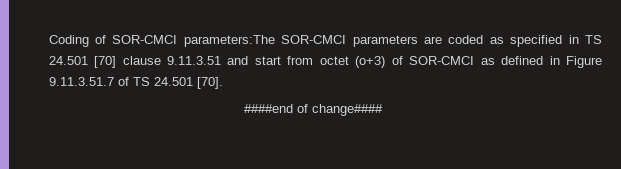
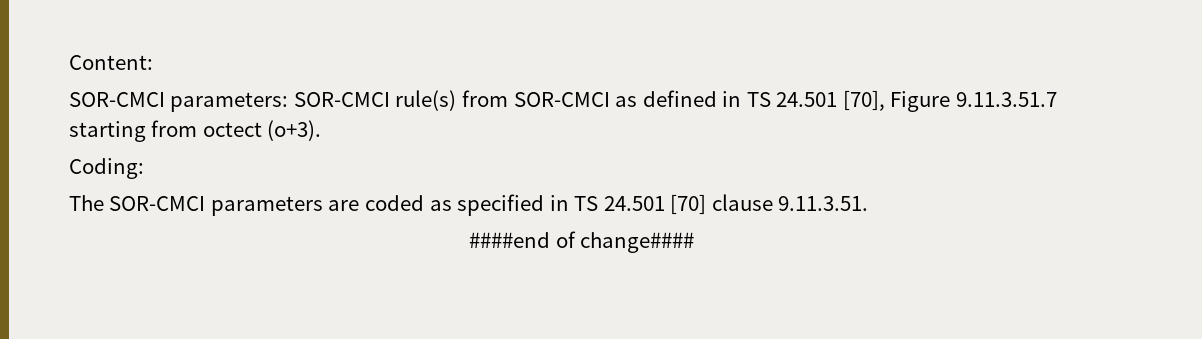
- Coding of SOR-CMCI parameters:The SOR-CMCI parameters are coded as specified in TS 24.501 [70] clause 9.11.3.51 and start from octet (o+3) of SOR-CMCI as defined in Figure 9.11.3.51.7 of TS 24.501 [70].
+ Content:
+ SOR-CMCI parameters: SOR-CMCI rule(s) from SOR-CMCI as defined in TS 24.501 [70], Figure 9.11.3.51.7 starting from octect (o+3).
+ Coding:
+ The SOR-CMCI parameters are coded as specified in TS 24.501 [70] clause 9.11.3.51.

